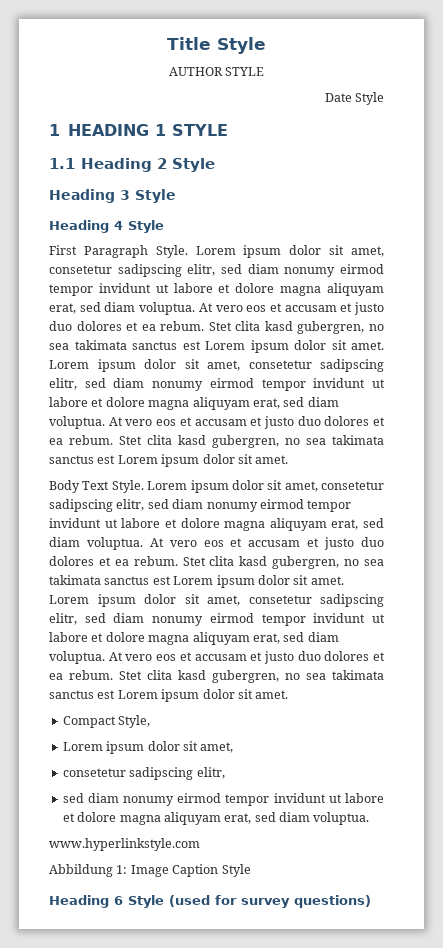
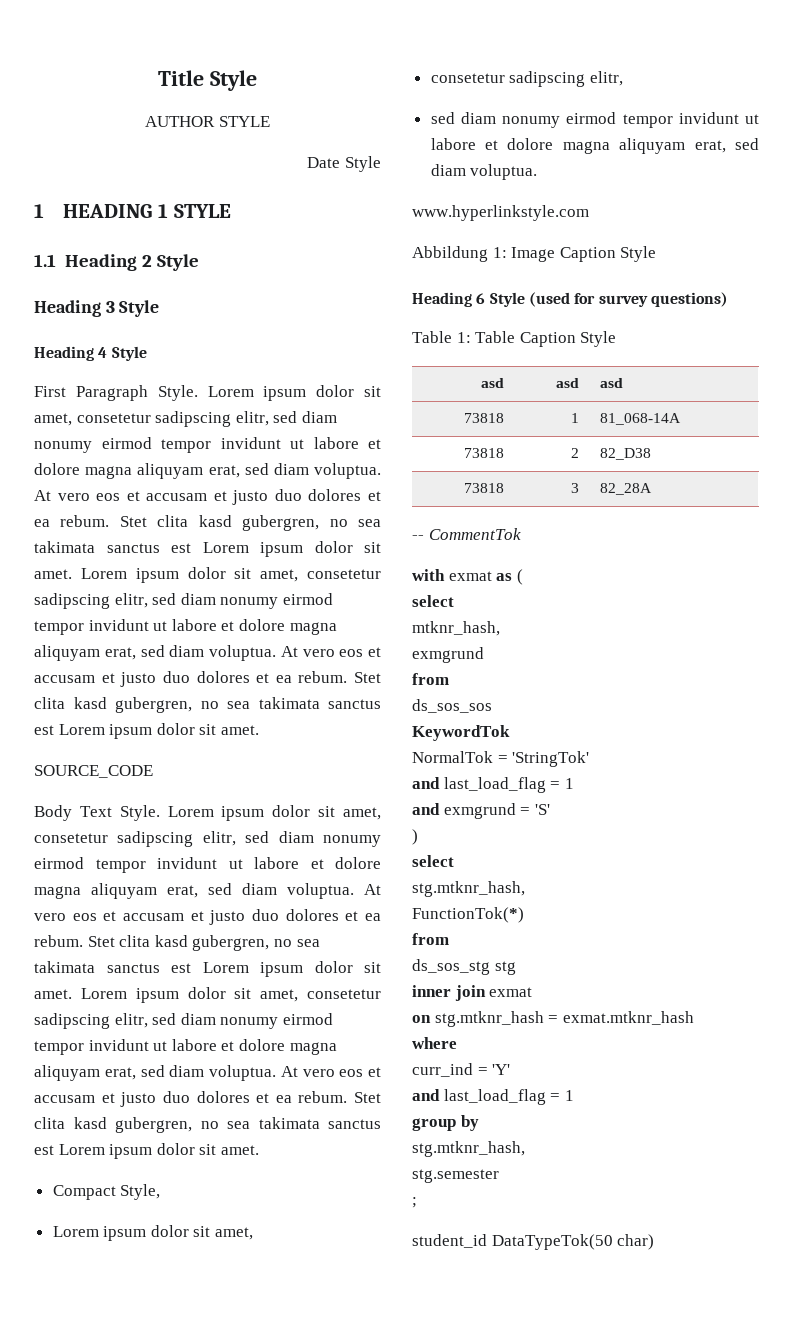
+ SOURCE_CODE
+ Table 1: Table Caption Style
+ asd | asd | asd
+ 73818 | 1 | 81_068-14A
+ 73818 | 2 | 82_D38
+ 73818 | 3 | 82_28A
+ -- CommentTok
+ with exmat as (
+ select
+ mtknr_hash,
+ exmgrund
+ from
+ ds_sos_sos
+ KeywordTok
+ NormalTok = 'StringTok'
+ and last_load_flag = 1
+ and exmgrund = 'S'
+ )
+ select
+ stg.mtknr_hash,
+ FunctionTok(*)
+ from
+ ds_sos_stg stg
+ inner join exmat
+ on stg.mtknr_hash = exmat.mtknr_hash
+ where
+ curr_ind = 'Y'
+ and last_load_flag = 1
+ group by
+ stg.mtknr_hash,
+ stg.semester
+ ;
+ student_id DataTypeTok(50 char)

